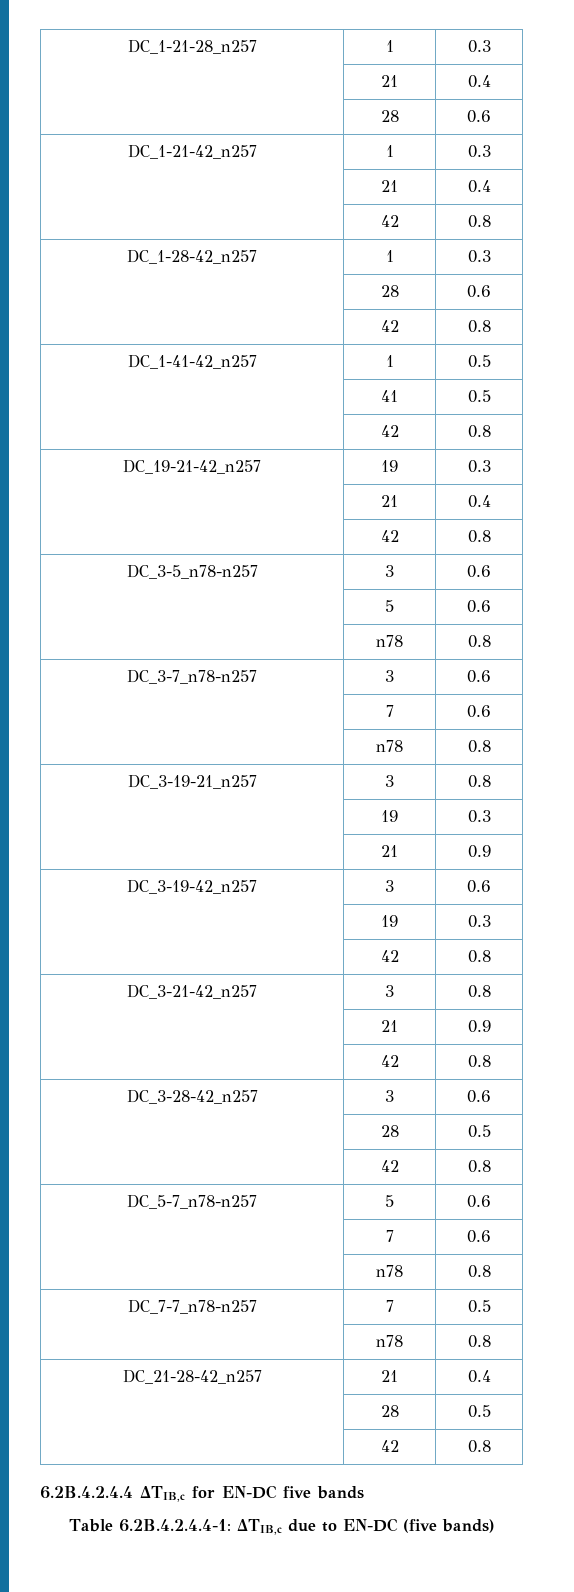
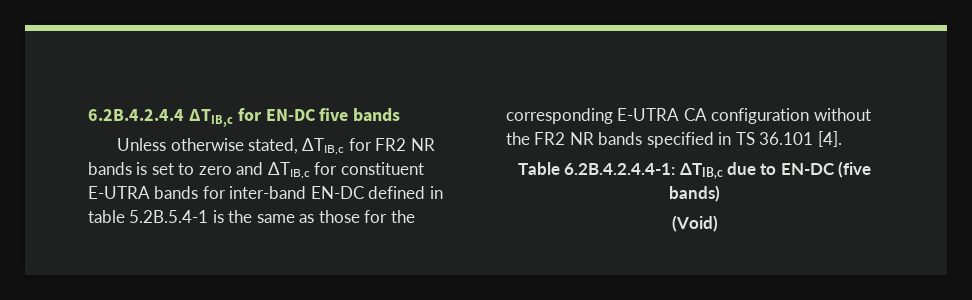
- DC_1-21-28_n257 | 1 | 0.3
- | 21 | 0.4
- | 28 | 0.6
- DC_1-21-42_n257 | 1 | 0.3
- | 21 | 0.4
- | 42 | 0.8
- DC_1-28-42_n257 | 1 | 0.3
- | 28 | 0.6
- | 42 | 0.8
- DC_1-41-42_n257 | 1 | 0.5
- | 41 | 0.5
- | 42 | 0.8
- DC_19-21-42_n257 | 19 | 0.3
- | 21 | 0.4
- | 42 | 0.8
- DC_3-5_n78-n257 | 3 | 0.6
- | 5 | 0.6
- | n78 | 0.8
- DC_3-7_n78-n257 | 3 | 0.6
- | 7 | 0.6
- | n78 | 0.8
- DC_3-19-21_n257 | 3 | 0.8
- | 19 | 0.3
- | 21 | 0.9
- DC_3-19-42_n257 | 3 | 0.6
- | 19 | 0.3
- | 42 | 0.8
- DC_3-21-42_n257 | 3 | 0.8
- | 21 | 0.9
- | 42 | 0.8
- DC_3-28-42_n257 | 3 | 0.6
- | 28 | 0.5
- | 42 | 0.8
- DC_5-7_n78-n257 | 5 | 0.6
- | 7 | 0.6
- | n78 | 0.8
- DC_7-7_n78-n257 | 7 | 0.5
- | n78 | 0.8
- DC_21-28-42_n257 | 21 | 0.4
- | 28 | 0.5
- | 42 | 0.8
+ Unless otherwise stated, ΔTIB,c for FR2 NR bands is set to zero and ΔTIB,c for constituent E-UTRA bands for inter-band EN-DC defined in table 5.2B.5.4-1 is the same as those for the corresponding E-UTRA CA configuration without the FR2 NR bands specified in TS 36.101 [4].
+ (Void)

